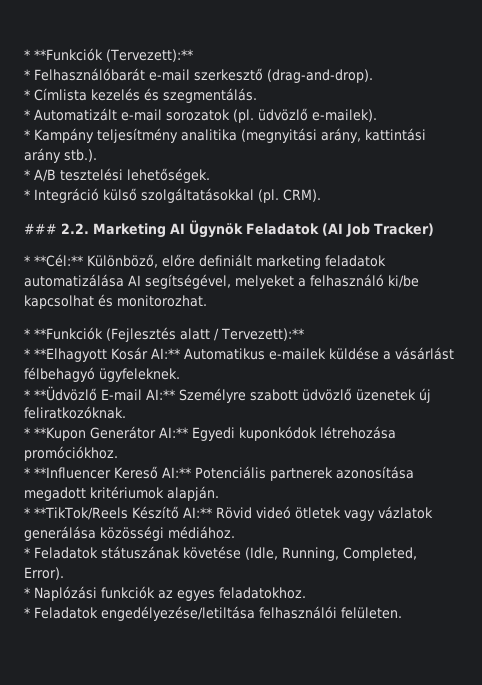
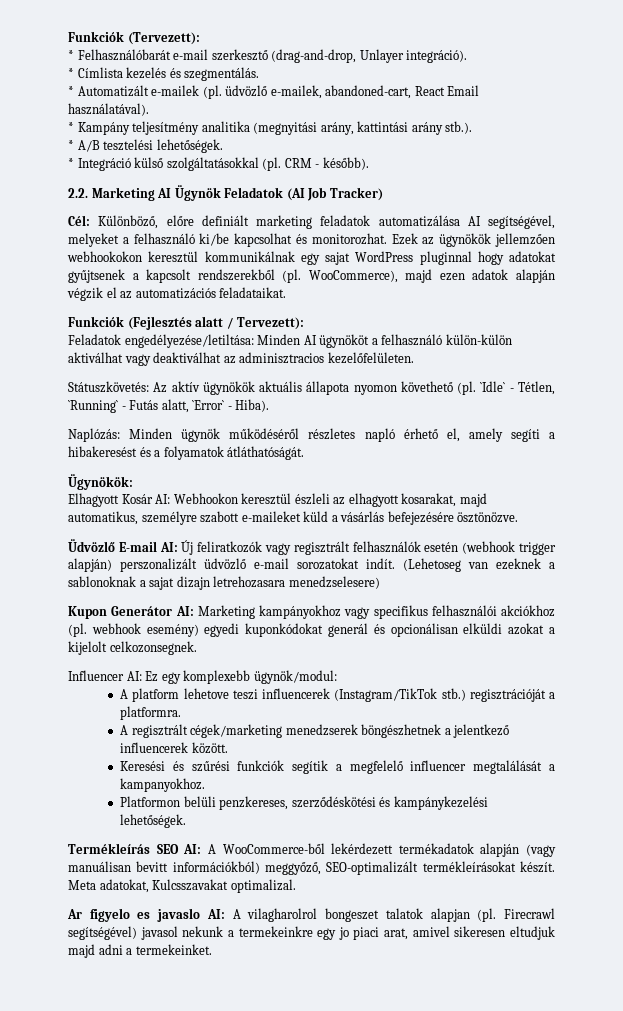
- * **Funkciók (Tervezett):**
+ Funkciók (Tervezett):
- * Felhasználóbarát e-mail szerkesztő (drag-and-drop).
+ * Felhasználóbarát e-mail szerkesztő (drag-and-drop, Unlayer integráció).
- * Automatizált e-mail sorozatok (pl. üdvözlő e-mailek).
+ * Automatizált e-mailek (pl. üdvözlő e-mailek, abandoned-cart, React Email használatával).
- CRM).
- ### 2.2. Marketing AI Ügynök Feladatok (AI Job Tracker)
+ CRM - később).
+ 2.2. Marketing AI Ügynök Feladatok (AI Job Tracker)
- * **Cél:** Különböző, előre definiált marketing feladatok automatizálása AI segítségével, melyeket a felhasználó ki/be kapcsolhat és monitorozhat.
- * **Funkciók (Fejlesztés alatt / Tervezett):**
- * **Elhagyott Kosár AI:** Automatikus e-mailek küldése a vásárlást félbehagyó ügyfeleknek.
- * **Üdvözlő E-mail AI:** Személyre szabott üdvözlő üzenetek új feliratkozóknak.
- * **Kupon Generátor AI:** Egyedi kuponkódok létrehozása promóciókhoz.
- * **Influencer Kereső AI:** Potenciális partnerek azonosítása megadott kritériumok alapján.
- * **TikTok/Reels Készítő AI:** Rövid videó ötletek vagy vázlatok generálása közösségi médiához.
- * Feladatok státuszának követése (Idle, Running, Completed, Error).
- * Naplózási funkciók az egyes feladatokhoz.
- * Feladatok engedélyezése/letiltása felhasználói felületen.
+ Cél: Különböző, előre definiált marketing feladatok automatizálása AI segítségével, melyeket a felhasználó ki/be kapcsolhat és monitorozhat. Ezek az ügynökök jellemzően webhookokon keresztül kommunikálnak egy sajat WordPress pluginnal hogy adatokat gyűjtsenek a kapcsolt rendszerekből (pl. WooCommerce), majd ezen adatok alapján végzik el az automatizációs feladataikat.
+ Funkciók (Fejlesztés alatt / Tervezett):
+ Feladatok engedélyezése/letiltása: Minden AI ügynököt a felhasználó külön-külön aktiválhat vagy deaktiválhat az adminisztracios kezelőfelületen.
+ Státuszkövetés: Az aktív ügynökök aktuális állapota nyomon követhető (pl. `Idle` - Tétlen, `Running` - Futás alatt, `Error` - Hiba).
+ Naplózás: Minden ügynök működéséről részletes napló érhető el, amely segíti a hibakeresést és a folyamatok átláthatóságát.
+ Ügynökök:
+ Elhagyott Kosár AI: Webhookon keresztül észleli az elhagyott kosarakat, majd automatikus, személyre szabott e-maileket küld a vásárlás befejezésére ösztönözve.
+ Üdvözlő E-mail AI: Új feliratkozók vagy regisztrált felhasználók esetén (webhook trigger alapján) perszonalizált üdvözlő e-mail sorozatokat indít. (Lehetoseg van ezeknek a sablonoknak a sajat dizajn letrehozasara menedzselesere)
+ Kupon Generátor AI: Marketing kampányokhoz vagy specifikus felhasználói akciókhoz (pl. webhook esemény) egyedi kuponkódokat generál és opcionálisan elküldi azokat a kijelolt celkozonsegnek.
+ Influencer AI: Ez egy komplexebb ügynök/modul:
+ A platform lehetove teszi influencerek (Instagram/TikTok stb.) regisztrációját a platformra.
+ A regisztrált cégek/marketing menedzserek böngészhetnek a jelentkező influencerek között.
+ Keresési és szűrési funkciók segítik a megfelelő influencer megtalálását a kampanyokhoz.
+ Platformon belüli penzkereses, szerződéskötési és kampánykezelési lehetőségek.
+ Termékleírás SEO AI: A WooCommerce-ből lekérdezett termékadatok alapján (vagy manuálisan bevitt információkból) meggyőző, SEO-optimalizált termékleírásokat készít. Meta adatokat, Kulcsszavakat optimalizal.
+ Ar figyelo es javaslo AI: A vilagharolrol bongeszet talatok alapjan (pl. Firecrawl segítségével) javasol nekunk a termekeinkre egy jo piaci arat, amivel sikeresen eltudjuk majd adni a termekeinket.

